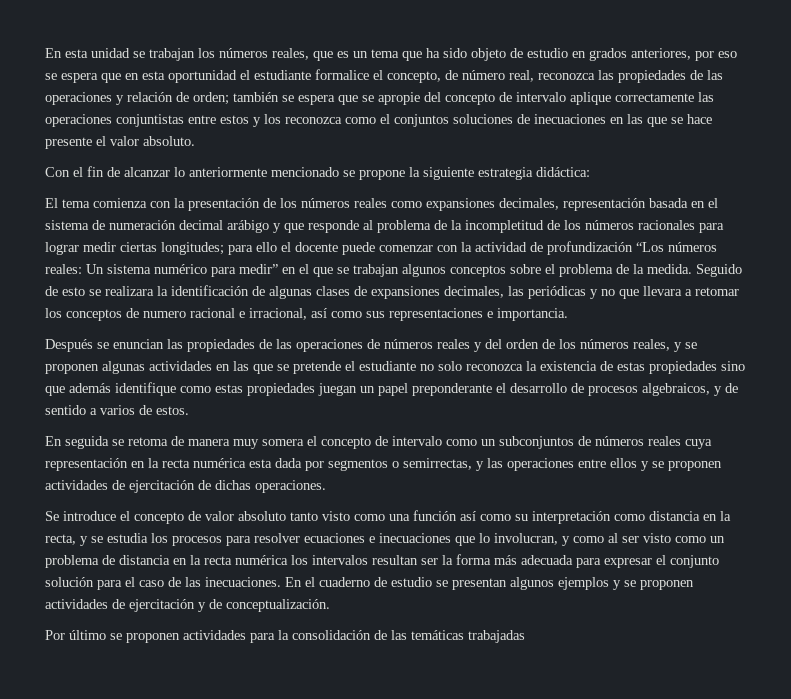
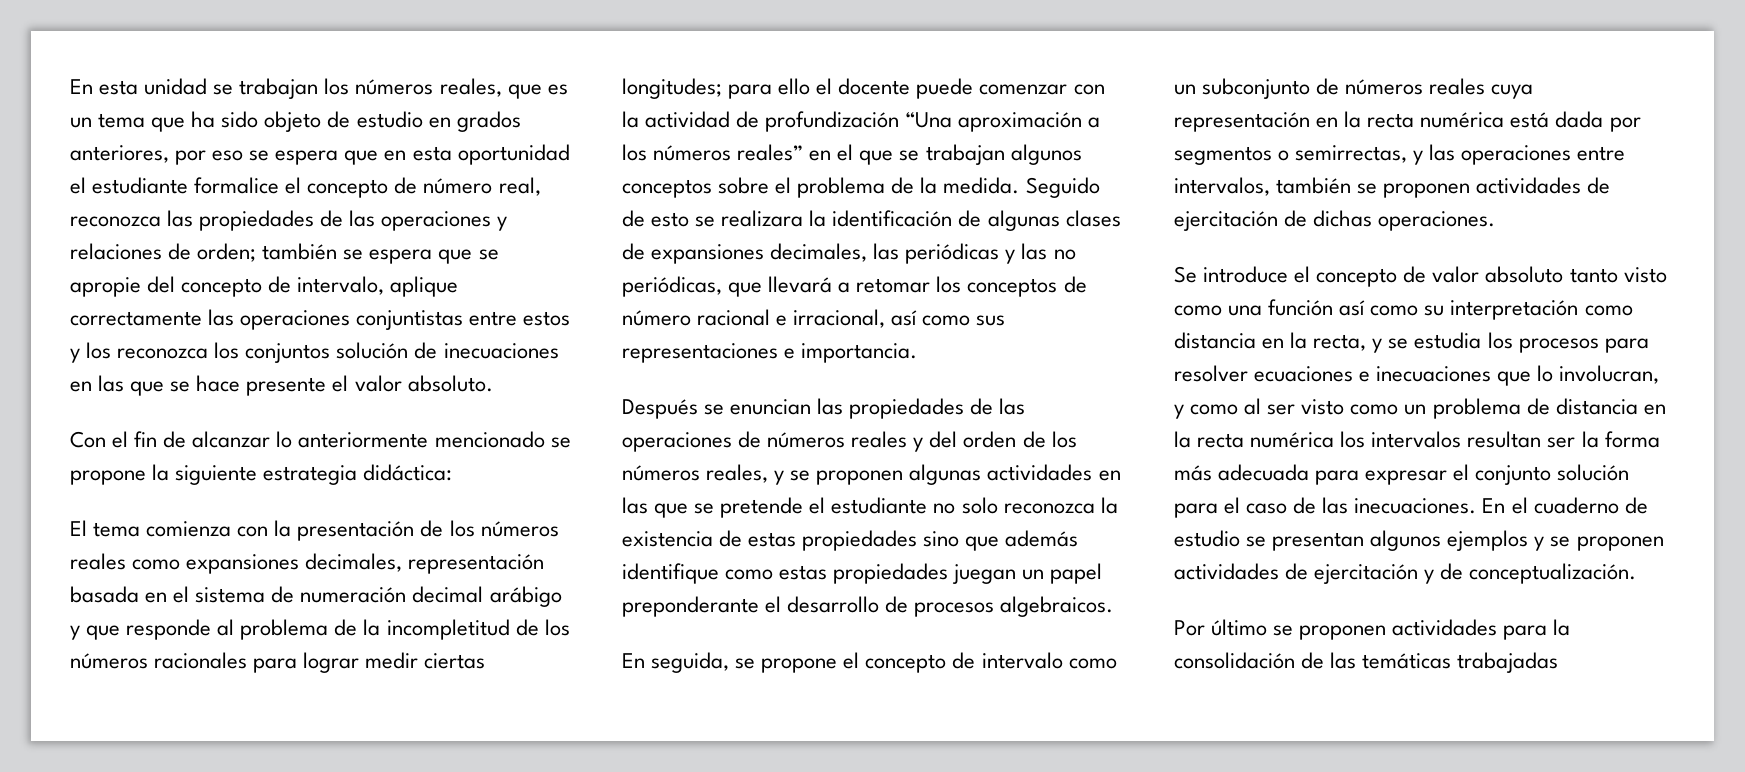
- En esta unidad se trabajan los números reales, que es un tema que ha sido objeto de estudio en grados anteriores, por eso se espera que en esta oportunidad el estudiante formalice el concepto, de número real, reconozca las propiedades de las operaciones y relación de orden;
+ En esta unidad se trabajan los números reales, que es un tema que ha sido objeto de estudio en grados anteriores, por eso se espera que en esta oportunidad el estudiante formalice el concepto de número real, reconozca las propiedades de las operaciones y relaciones de orden;
- también se espera que se apropie del concepto de intervalo aplique correctamente las operaciones conjuntistas entre estos y los reconozca como el conjuntos soluciones de inecuaciones en las que se hace presente el valor absoluto.
+ también se espera que se apropie del concepto de intervalo, aplique correctamente las operaciones conjuntistas entre estos y los reconozca los conjuntos solución de inecuaciones en las que se hace presente el valor absoluto.
- para ello el docente puede comenzar con la actividad de profundización “Los números reales: Un sistema numérico para medir” en el que se trabajan algunos conceptos sobre el problema de la medida.
+ para ello el docente puede comenzar con la actividad de profundización “Una aproximación a los números reales” en el que se trabajan algunos conceptos sobre el problema de la medida.
- Seguido de esto se realizara la identificación de algunas clases de expansiones decimales, las periódicas y no que llevara a retomar los conceptos de numero racional e irracional, así como sus representaciones e importancia.
+ Seguido de esto se realizara la identificación de algunas clases de expansiones decimales, las periódicas y las no periódicas, que llevará a retomar los conceptos de número racional e irracional, así como sus representaciones e importancia.
- Después se enuncian las propiedades de las operaciones de números reales y del orden de los números reales, y se proponen algunas actividades en las que se pretende el estudiante no solo reconozca la existencia de estas propiedades sino que además identifique como estas propiedades juegan un papel preponderante el desarrollo de procesos algebraicos, y de sentido a varios de estos.
- En seguida se retoma de manera muy somera el concepto de intervalo como un subconjuntos de números reales cuya representación en la recta numérica esta dada por segmentos o semirrectas, y las operaciones entre ellos y se proponen actividades de ejercitación de dichas operaciones.
+ Después se enuncian las propiedades de las operaciones de números reales y del orden de los números reales, y se proponen algunas actividades en las que se pretende el estudiante no solo reconozca la existencia de estas propiedades sino que además identifique como estas propiedades juegan un papel preponderante el desarrollo de procesos algebraicos.
+ En seguida, se propone el concepto de intervalo como un subconjunto de números reales cuya representación en la recta numérica está dada por segmentos o semirrectas, y las operaciones entre intervalos, también se proponen actividades de ejercitación de dichas operaciones.

